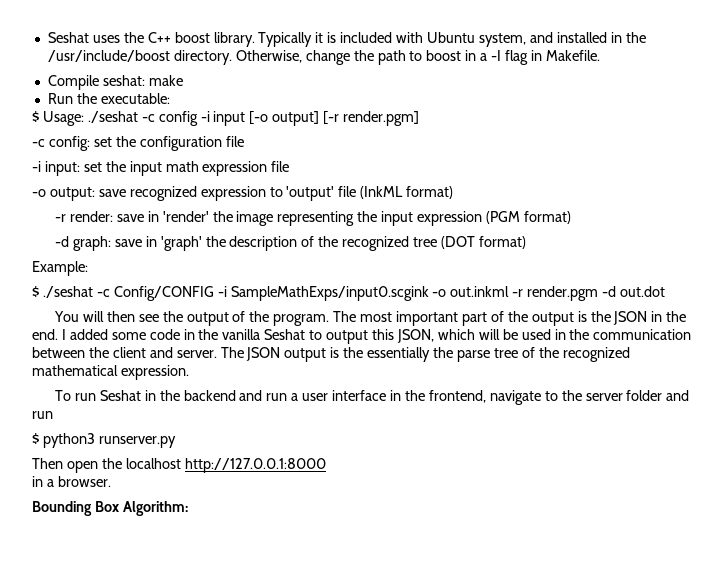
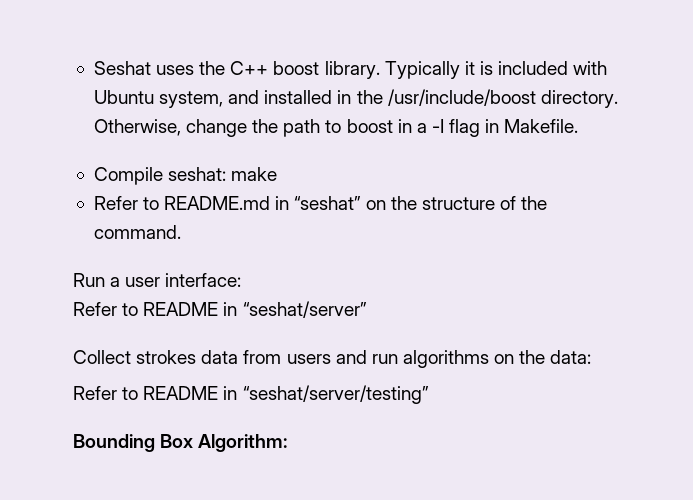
- Run the executable:
- $ Usage: ./seshat -c config -i input [-o output] [-r render.pgm]
- -c config: set the configuration file
- -i input: set the input math expression file
- -o output: save recognized expression to 'output' file (InkML format)
- -r render: save in 'render' the image representing the input expression (PGM format)
- -d graph: save in 'graph' the description of the recognized tree (DOT format)
- Example:
- $ ./seshat -c Config/CONFIG -i SampleMathExps/input0.scgink -o out.inkml -r render.pgm -d out.dot
- You will then see the output of the program. The most important part of the output is the JSON in the end. I added some code in the vanilla Seshat to output this JSON, which will be used in the communication between the client and server. The JSON output is the essentially the parse tree of the recognized mathematical expression.
- To run Seshat in the backend and run a user interface in the frontend, navigate to the server folder and run
- $ python3 runserver.py
- Then open the localhost http://127.0.0.1:8000
- in a browser.
+ Refer to README.md in “seshat” on the structure of the command.
+ Run a user interface:
+ Refer to README in “seshat/server”
+ Collect strokes data from users and run algorithms on the data:
+ Refer to README in “seshat/server/testing”

